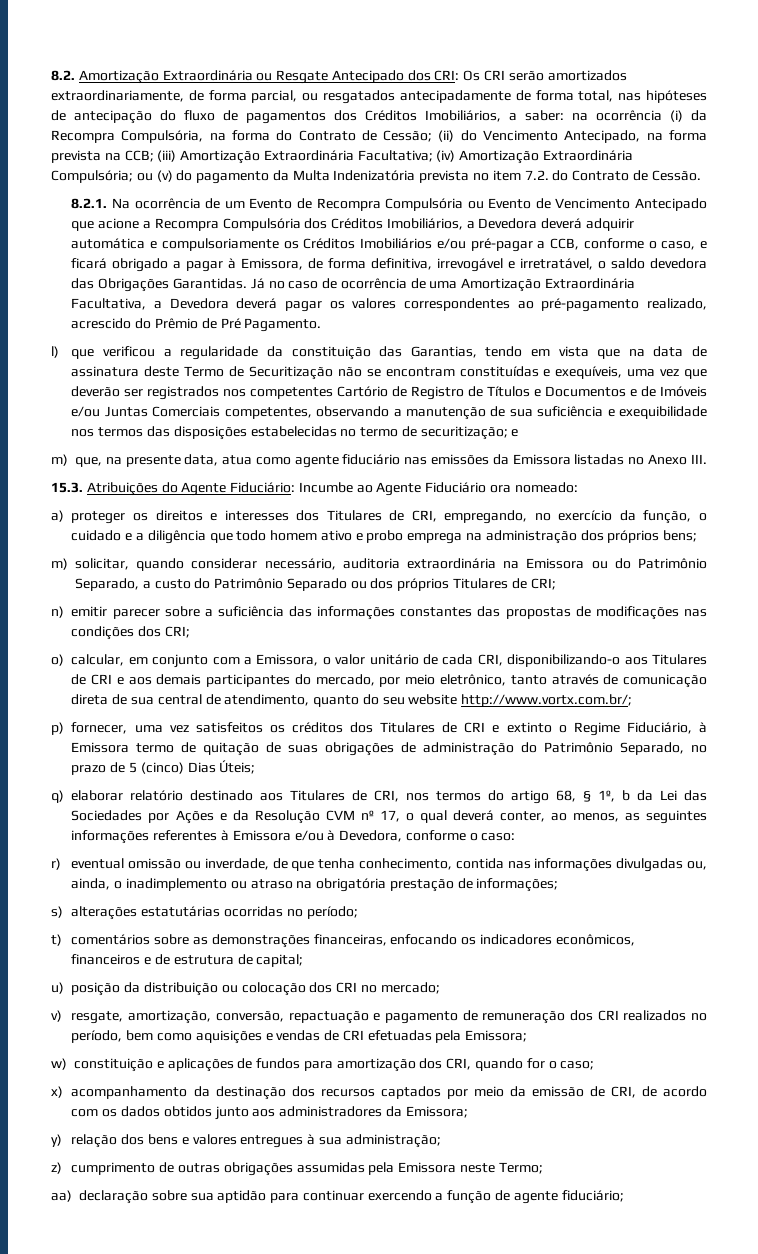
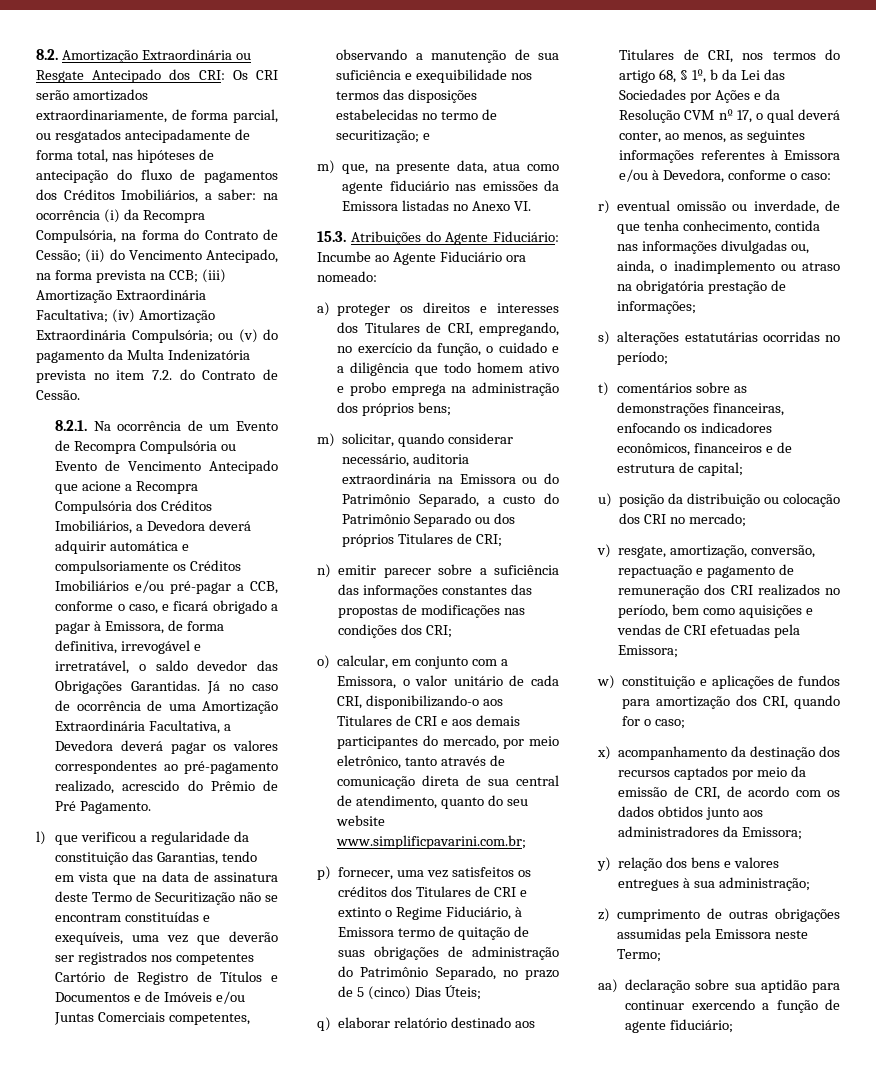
- 8.2.1. Na ocorrência de um Evento de Recompra Compulsória ou Evento de Vencimento Antecipado que acione a Recompra Compulsória dos Créditos Imobiliários, a Devedora deverá adquirir automática e compulsoriamente os Créditos Imobiliários e/ou pré-pagar a CCB, conforme o caso, e ficará obrigado a pagar à Emissora, de forma definitiva, irrevogável e irretratável, o saldo devedora das Obrigações Garantidas.
+ 8.2.1. Na ocorrência de um Evento de Recompra Compulsória ou Evento de Vencimento Antecipado que acione a Recompra Compulsória dos Créditos Imobiliários, a Devedora deverá adquirir automática e compulsoriamente os Créditos Imobiliários e/ou pré-pagar a CCB, conforme o caso, e ficará obrigado a pagar à Emissora, de forma definitiva, irrevogável e irretratável, o saldo devedor das Obrigações Garantidas.
- m) que, na presente data, atua como agente fiduciário nas emissões da Emissora listadas no Anexo III.
+ m) que, na presente data, atua como agente fiduciário nas emissões da Emissora listadas no Anexo VI.
- o) calcular, em conjunto com a Emissora, o valor unitário de cada CRI, disponibilizando-o aos Titulares de CRI e aos demais participantes do mercado, por meio eletrônico, tanto através de comunicação direta de sua central de atendimento, quanto do seu website http://www.vortx.com.br/;
+ o) calcular, em conjunto com a Emissora, o valor unitário de cada CRI, disponibilizando-o aos Titulares de CRI e aos demais participantes do mercado, por meio eletrônico, tanto através de comunicação direta de sua central de atendimento, quanto do seu website www.simplificpavarini.com.br;

